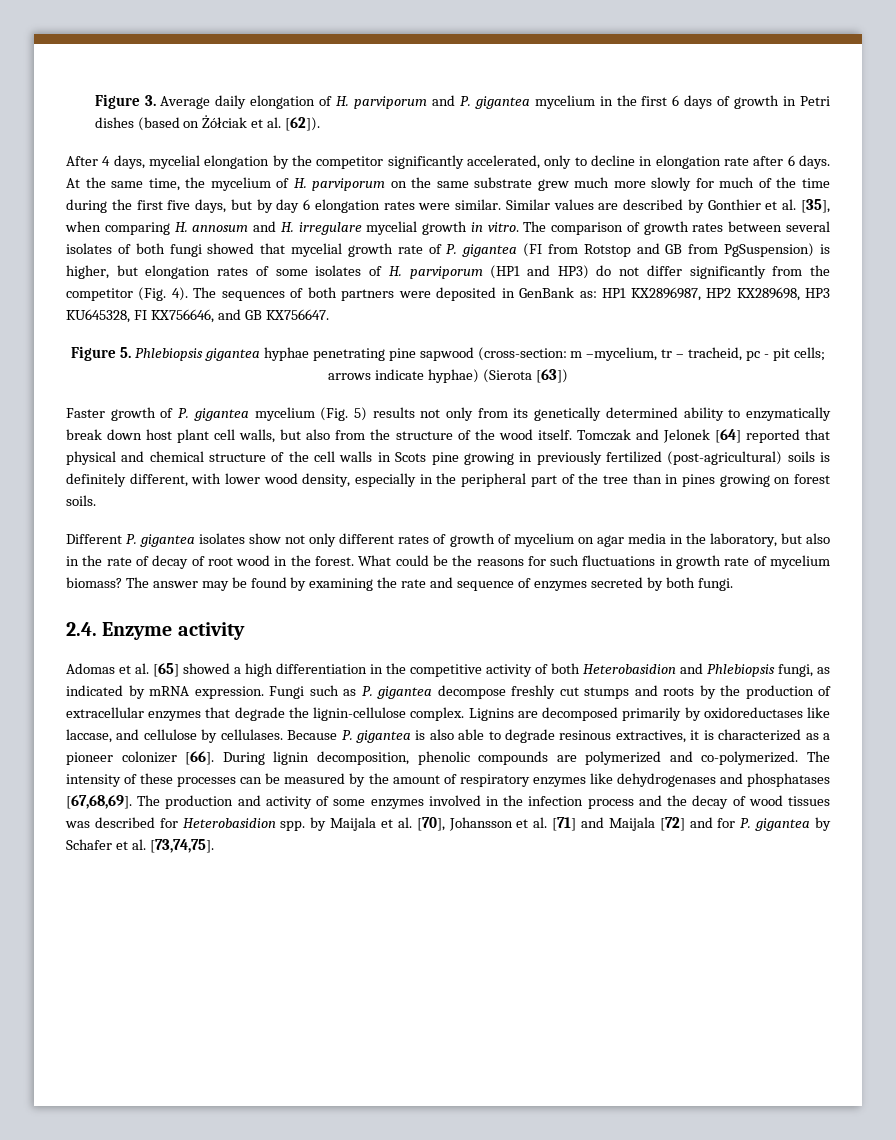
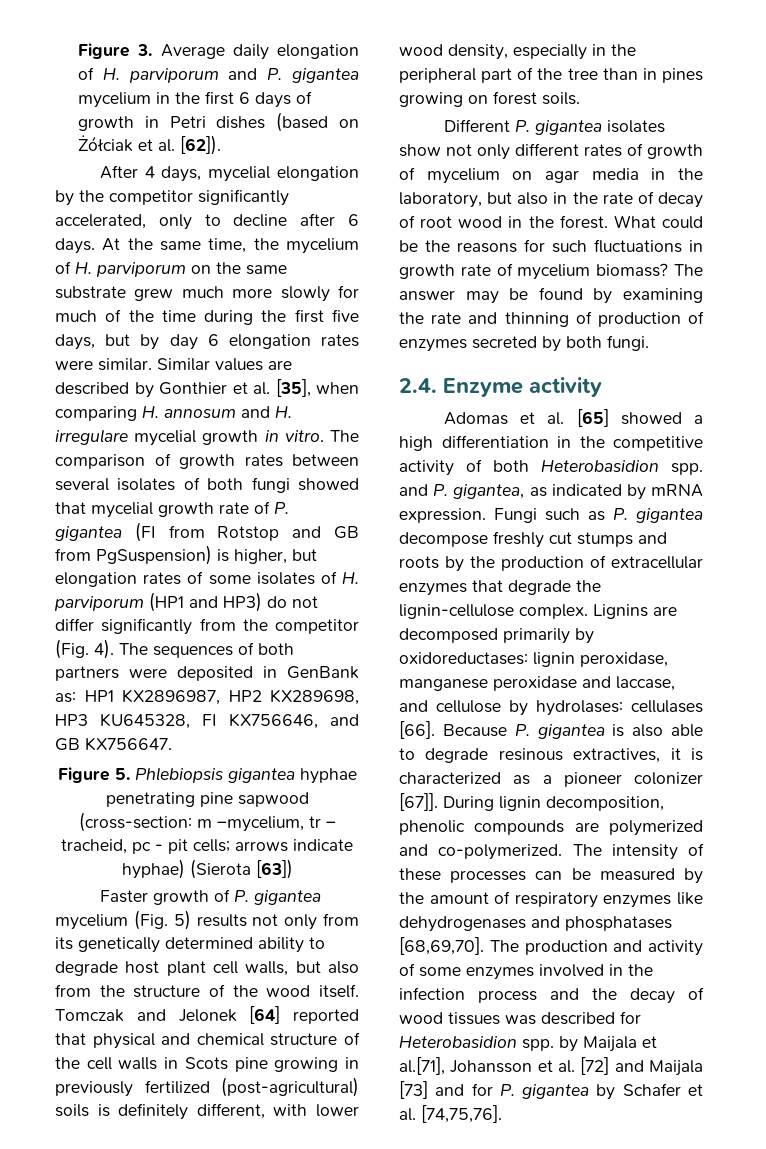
- After 4 days, mycelial elongation by the competitor significantly accelerated, only to decline in elongation rate after 6 days.
+ After 4 days, mycelial elongation by the competitor significantly accelerated, only to decline after 6 days.
- Faster growth of P. gigantea mycelium (Fig. 5) results not only from its genetically determined ability to enzymatically break down host plant cell walls, but also from the structure of the wood itself.
+ Faster growth of P. gigantea mycelium (Fig. 5) results not only from its genetically determined ability to degrade host plant cell walls, but also from the structure of the wood itself.
- The answer may be found by examining the rate and sequence of enzymes secreted by both fungi.
+ The answer may be found by examining the rate and thinning of production of enzymes secreted by both fungi.
- Adomas et al. [65] showed a high differentiation in the competitive activity of both Heterobasidion and Phlebiopsis fungi, as indicated by mRNA expression.
+ Adomas et al. [65] showed a high differentiation in the competitive activity of both Heterobasidion spp. and P. gigantea, as indicated by mRNA expression.
- Lignins are decomposed primarily by oxidoreductases like laccase, and cellulose by cellulases.
+ Lignins are decomposed primarily by oxidoreductases: lignin peroxidase, manganese peroxidase and laccase, and cellulose by hydrolases: cellulases [66].
- Because P. gigantea is also able to degrade resinous extractives, it is characterized as a pioneer colonizer [66].
+ Because P. gigantea is also able to degrade resinous extractives, it is characterized as a pioneer colonizer [67]].
- The intensity of these processes can be measured by the amount of respiratory enzymes like dehydrogenases and phosphatases [67,68,69].
+ The intensity of these processes can be measured by the amount of respiratory enzymes like dehydrogenases and phosphatases [68,69,70].
- The production and activity of some enzymes involved in the infection process and the decay of wood tissues was described for Heterobasidion spp. by Maijala et al. [70], Johansson et al. [71] and Maijala [72] and for P. gigantea by Schafer et al. [73,74,75].
+ The production and activity of some enzymes involved in the infection process and the decay of wood tissues was described for Heterobasidion spp. by Maijala et al.[71], Johansson et al. [72] and Maijala [73] and for P. gigantea by Schafer et al. [74,75,76].

